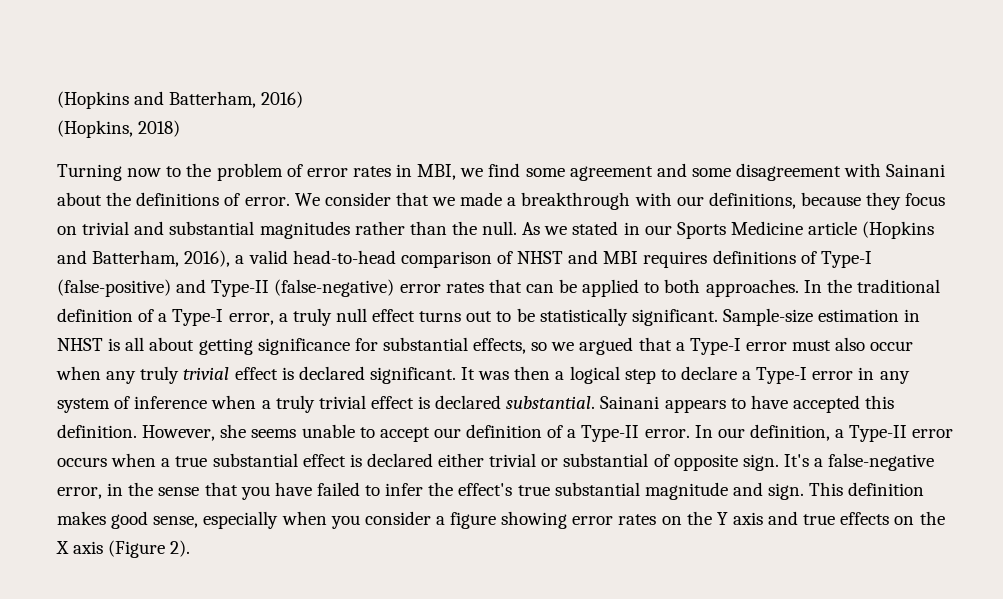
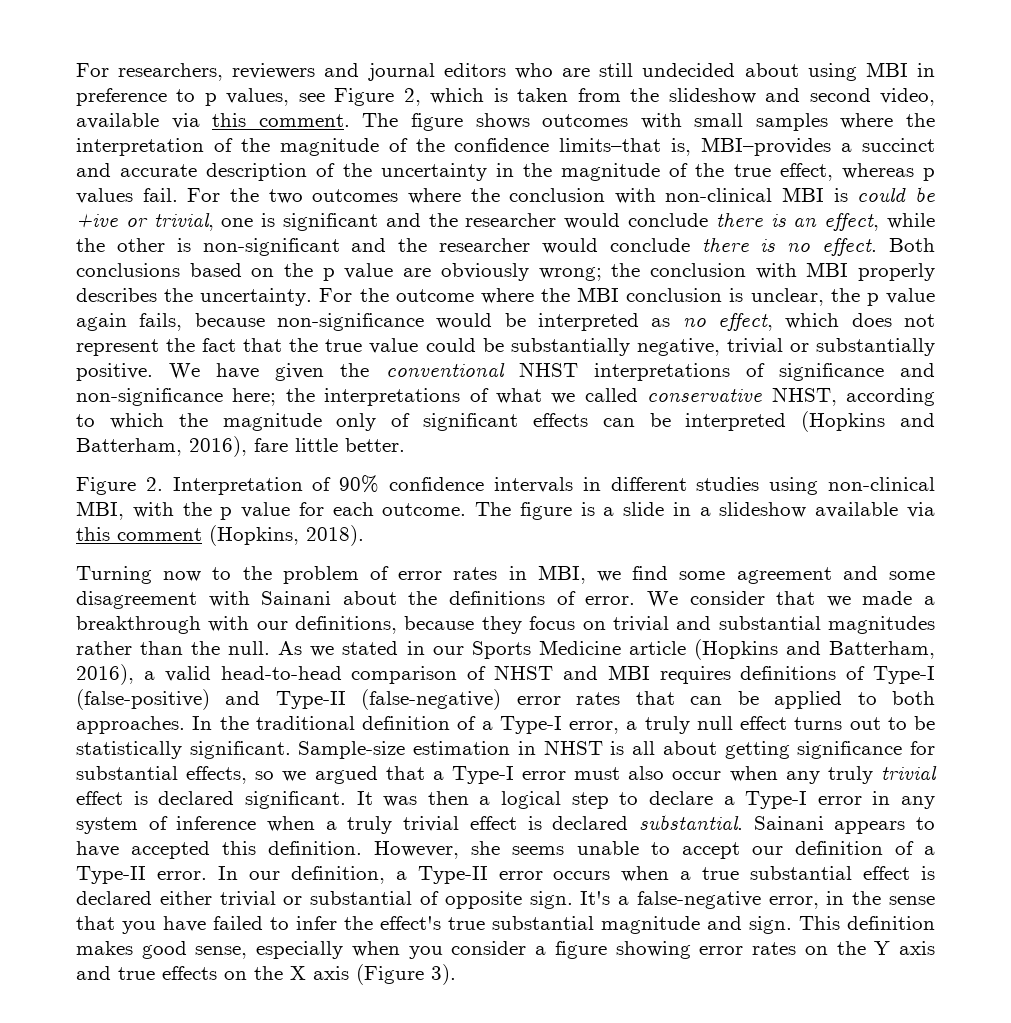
- (Hopkins and Batterham, 2016)
- (Hopkins, 2018)
+ For researchers, reviewers and journal editors who are still undecided about using MBI in preference to p values, see Figure 2, which is taken from the slideshow and second video, available via this comment. The figure shows outcomes with small samples where the interpretation of the magnitude of the confidence limits–that is, MBI–provides a succinct and accurate description of the uncertainty in the magnitude of the true effect, whereas p values fail. For the two outcomes where the conclusion with non-clinical MBI is could be +ive or trivial, one is significant and the researcher would conclude there is an effect, while the other is non-significant and the researcher would conclude there is no effect. Both conclusions based on the p value are obviously wrong; the conclusion with MBI properly describes the uncertainty. For the outcome where the MBI conclusion is unclear, the p value again fails, because non-significance would be interpreted as no effect, which does not represent the fact that the true value could be substantially negative, trivial or substantially positive. We have given the conventional NHST interpretations of significance and non-significance here; the interpretations of what we called conservative NHST, according to which the magnitude only of significant effects can be interpreted (Hopkins and Batterham, 2016), fare little better.
+ Figure 2. Interpretation of 90% confidence intervals in different studies using non-clinical MBI, with the p value for each outcome. The figure is a slide in a slideshow available via this comment (Hopkins, 2018).
- This definition makes good sense, especially when you consider a figure showing error rates on the Y axis and true effects on the X axis (Figure 2).
+ This definition makes good sense, especially when you consider a figure showing error rates on the Y axis and true effects on the X axis (Figure 3).

